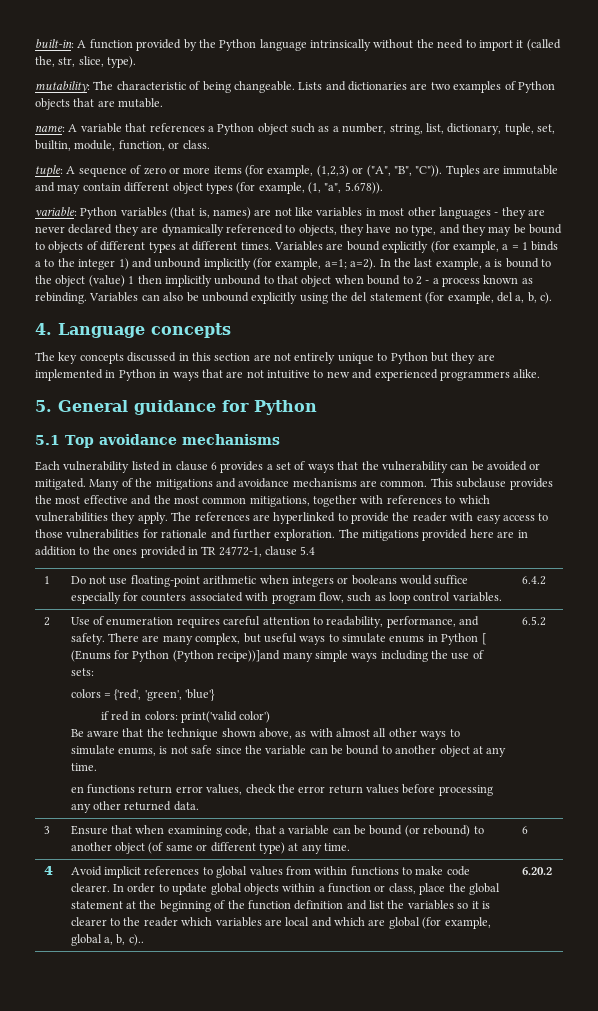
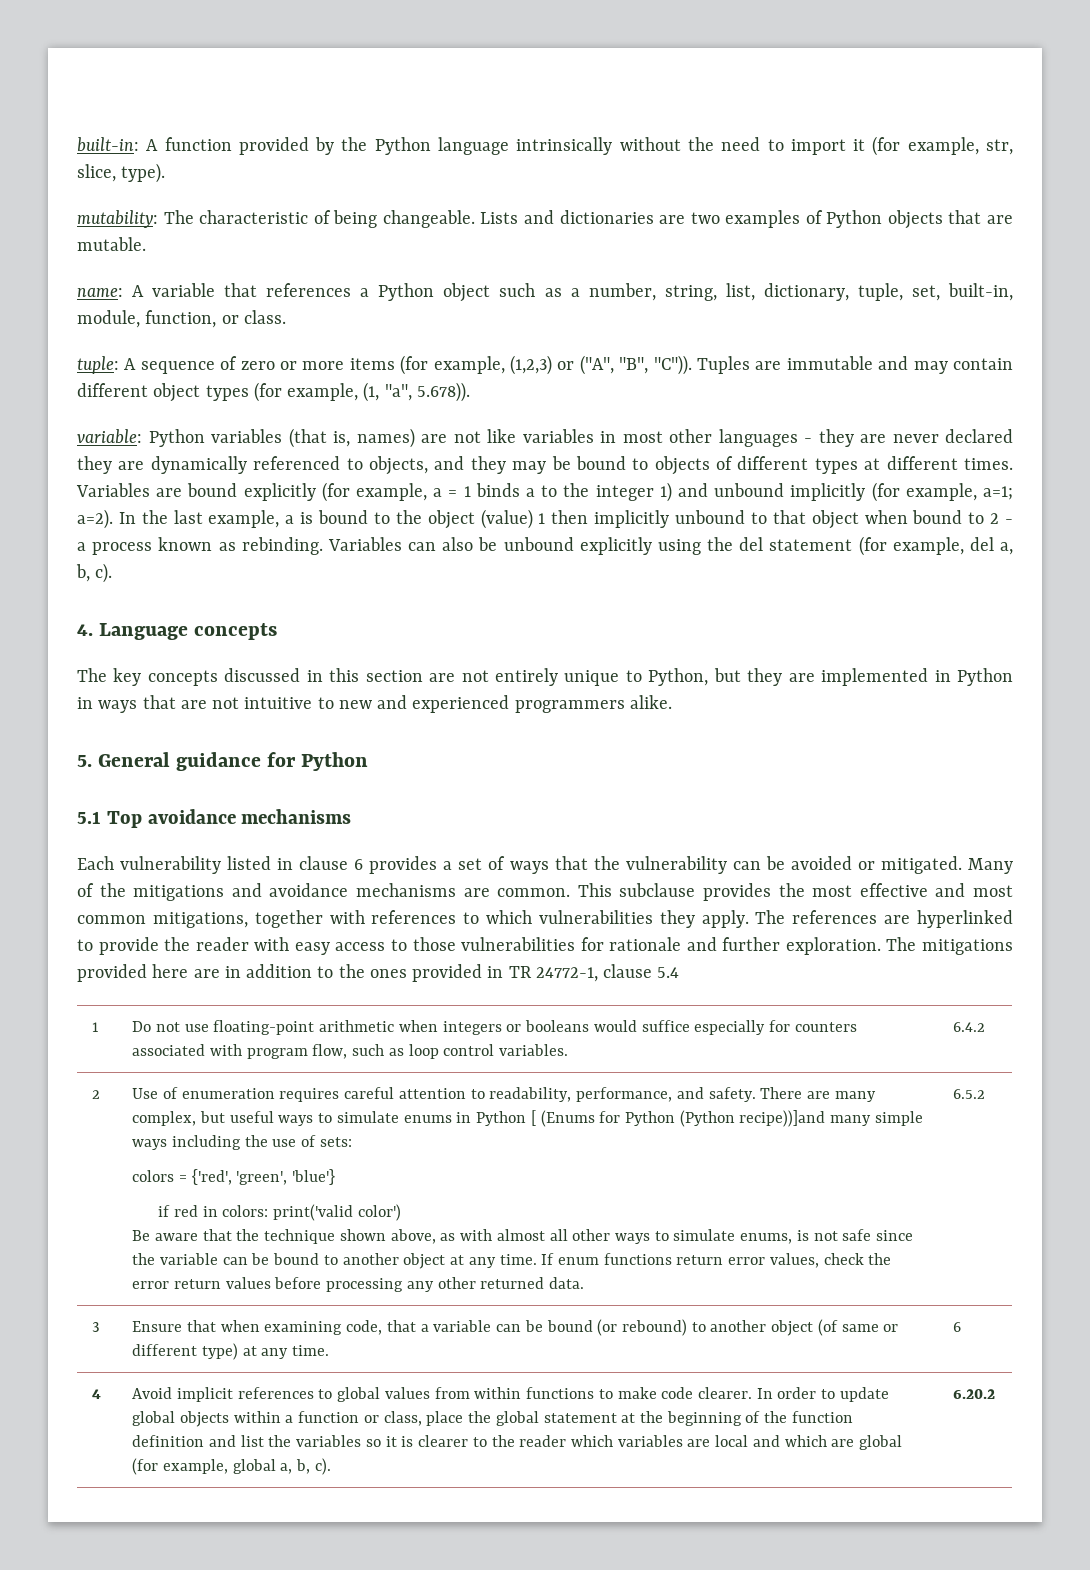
- built‐in: A function provided by the Python language intrinsically without the need to import it (called the, str, slice, type).
+ built‐in: A function provided by the Python language intrinsically without the need to import it (for example, str, slice, type).
- name: A variable that references a Python object such as a number, string, list, dictionary, tuple, set, builtin, module, function, or class.
+ name: A variable that references a Python object such as a number, string, list, dictionary, tuple, set, built-in, module, function, or class.
- variable: Python variables (that is, names) are not like variables in most other languages ‐ they are never declared they are dynamically referenced to objects, they have no type, and they may be bound to objects of different types at different times.
+ variable: Python variables (that is, names) are not like variables in most other languages ‐ they are never declared they are dynamically referenced to objects, and they may be bound to objects of different types at different times.
- The key concepts discussed in this section are not entirely unique to Python but they are implemented in Python in ways that are not intuitive to new and experienced programmers alike.
+ The key concepts discussed in this section are not entirely unique to Python, but they are implemented in Python in ways that are not intuitive to new and experienced programmers alike.
- This subclause provides the most effective and the most common mitigations, together with references to which vulnerabilities they apply.
+ This subclause provides the most effective and most common mitigations, together with references to which vulnerabilities they apply.
- Be aware that the technique shown above, as with almost all other ways to simulate enums, is not safe since the variable can be bound to another object at any time.
- en functions return error values, check the error return values before processing any other returned data.
+ Be aware that the technique shown above, as with almost all other ways to simulate enums, is not safe since the variable can be bound to another object at any time. If enum functions return error values, check the error return values before processing any other returned data.
- In order to update global objects within a function or class, place the global statement at the beginning of the function definition and list the variables so it is clearer to the reader which variables are local and which are global (for example, global a, b, c)..
+ In order to update global objects within a function or class, place the global statement at the beginning of the function definition and list the variables so it is clearer to the reader which variables are local and which are global (for example, global a, b, c).

